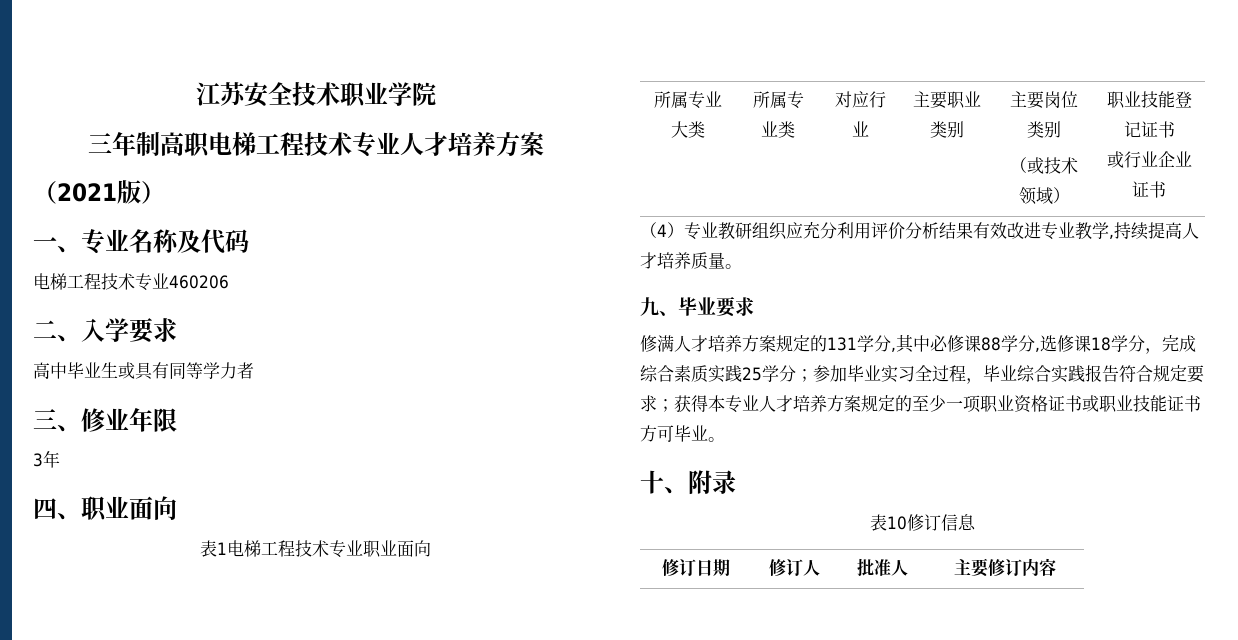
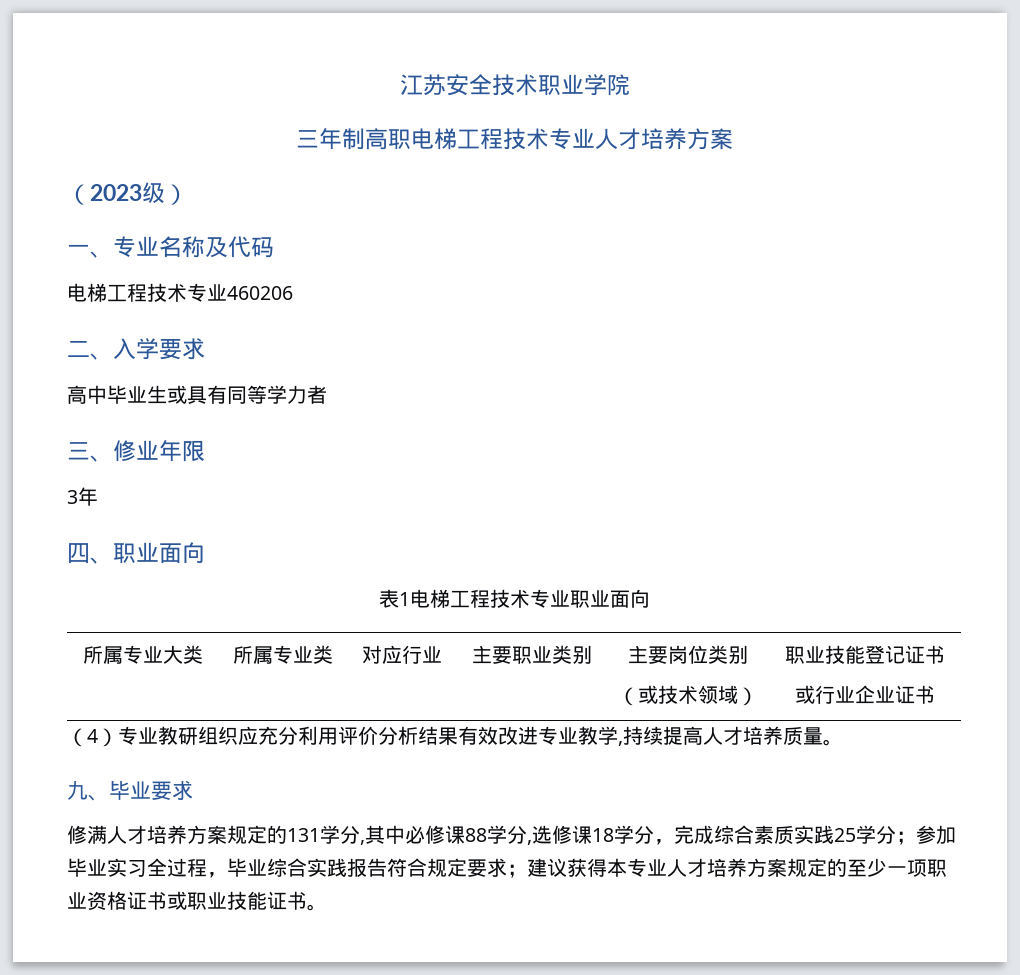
- （2021版）
+ （2023级）
- 修满人才培养方案规定的131学分,其中必修课88学分,选修课18学分，完成综合素质实践25学分；参加毕业实习全过程，毕业综合实践报告符合规定要求；获得本专业人才培养方案规定的至少一项职业资格证书或职业技能证书方可毕业。
- 十、附录
- 表10修订信息
- 修订日期 | 修订人 | 批准人 | 主要修订内容
+ 修满人才培养方案规定的131学分,其中必修课88学分,选修课18学分，完成综合素质实践25学分；参加毕业实习全过程，毕业综合实践报告符合规定要求；建议获得本专业人才培养方案规定的至少一项职业资格证书或职业技能证书。

